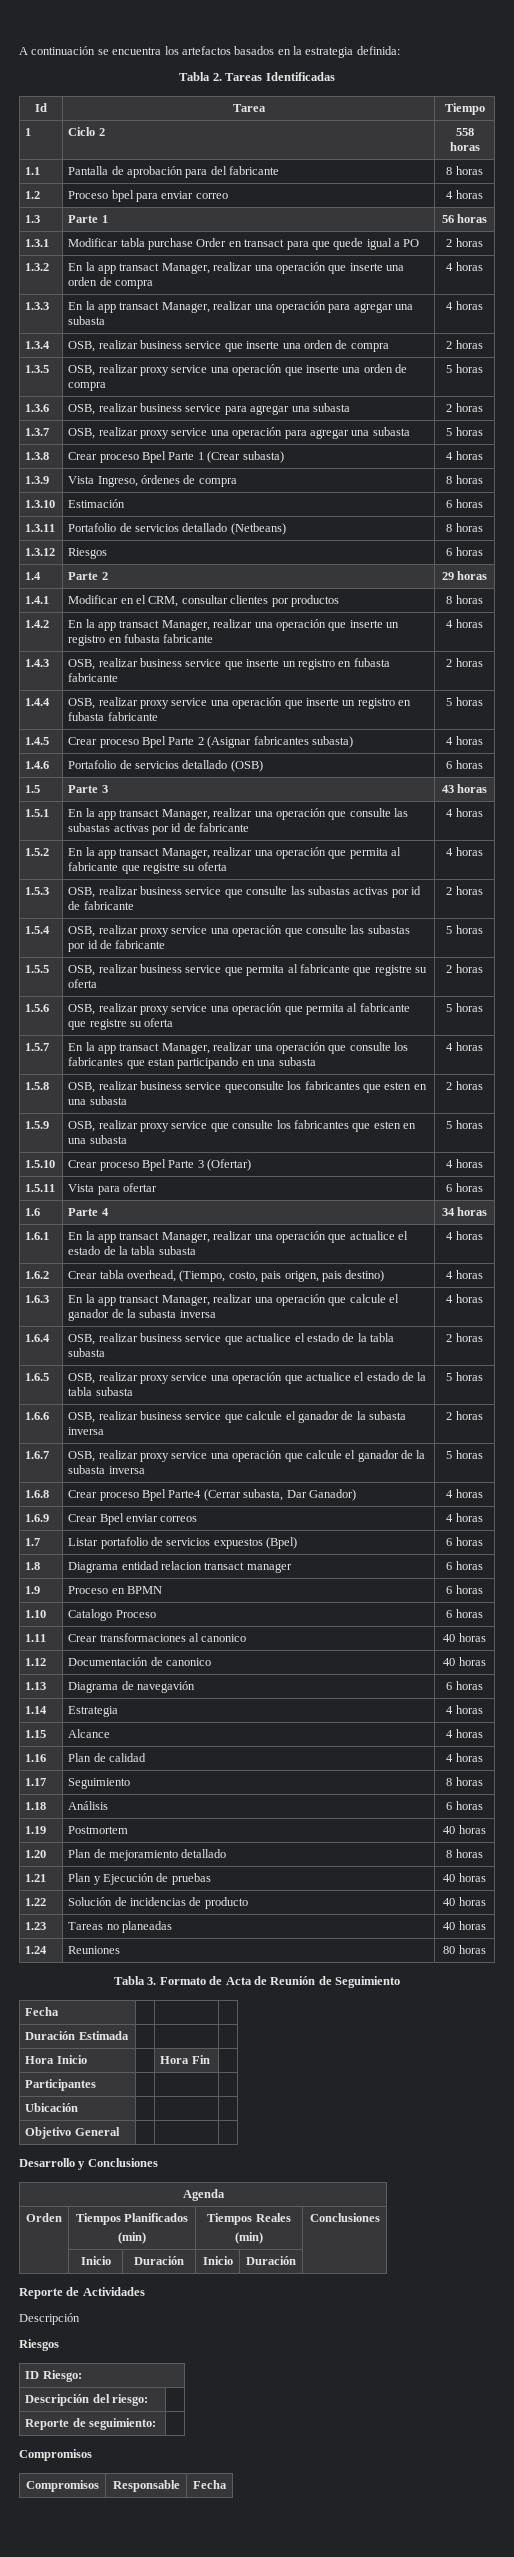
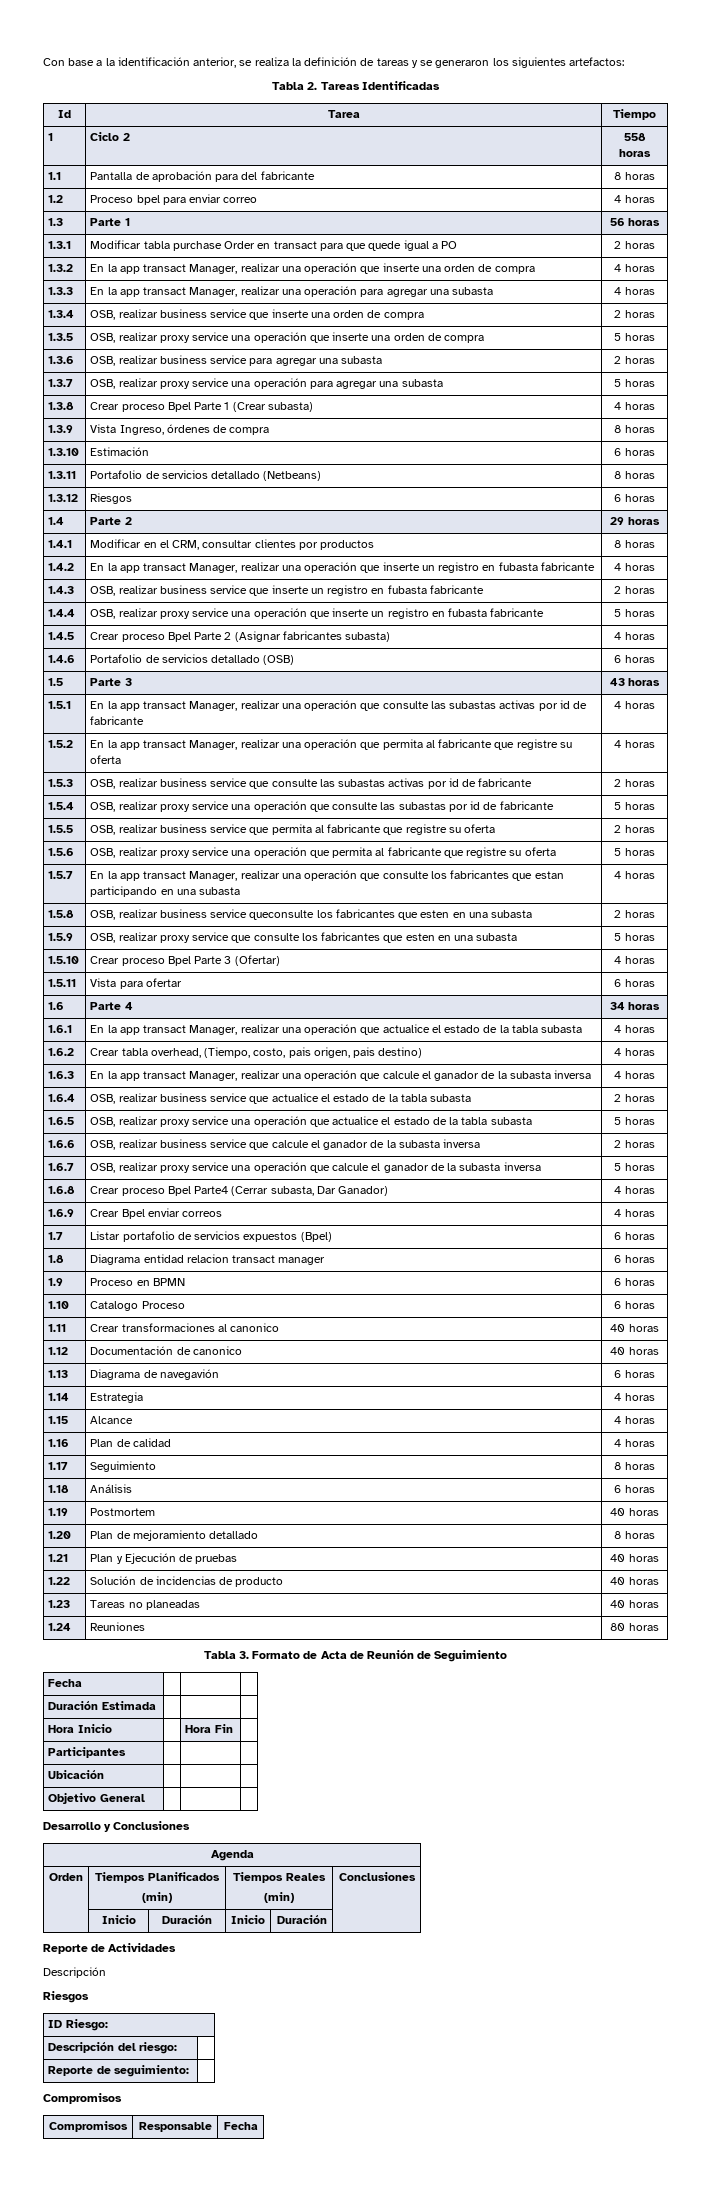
- A continuación se encuentra los artefactos basados en la estrategia definida:
+ Con base a la identificación anterior, se realiza la definición de tareas y se generaron los siguientes artefactos:

